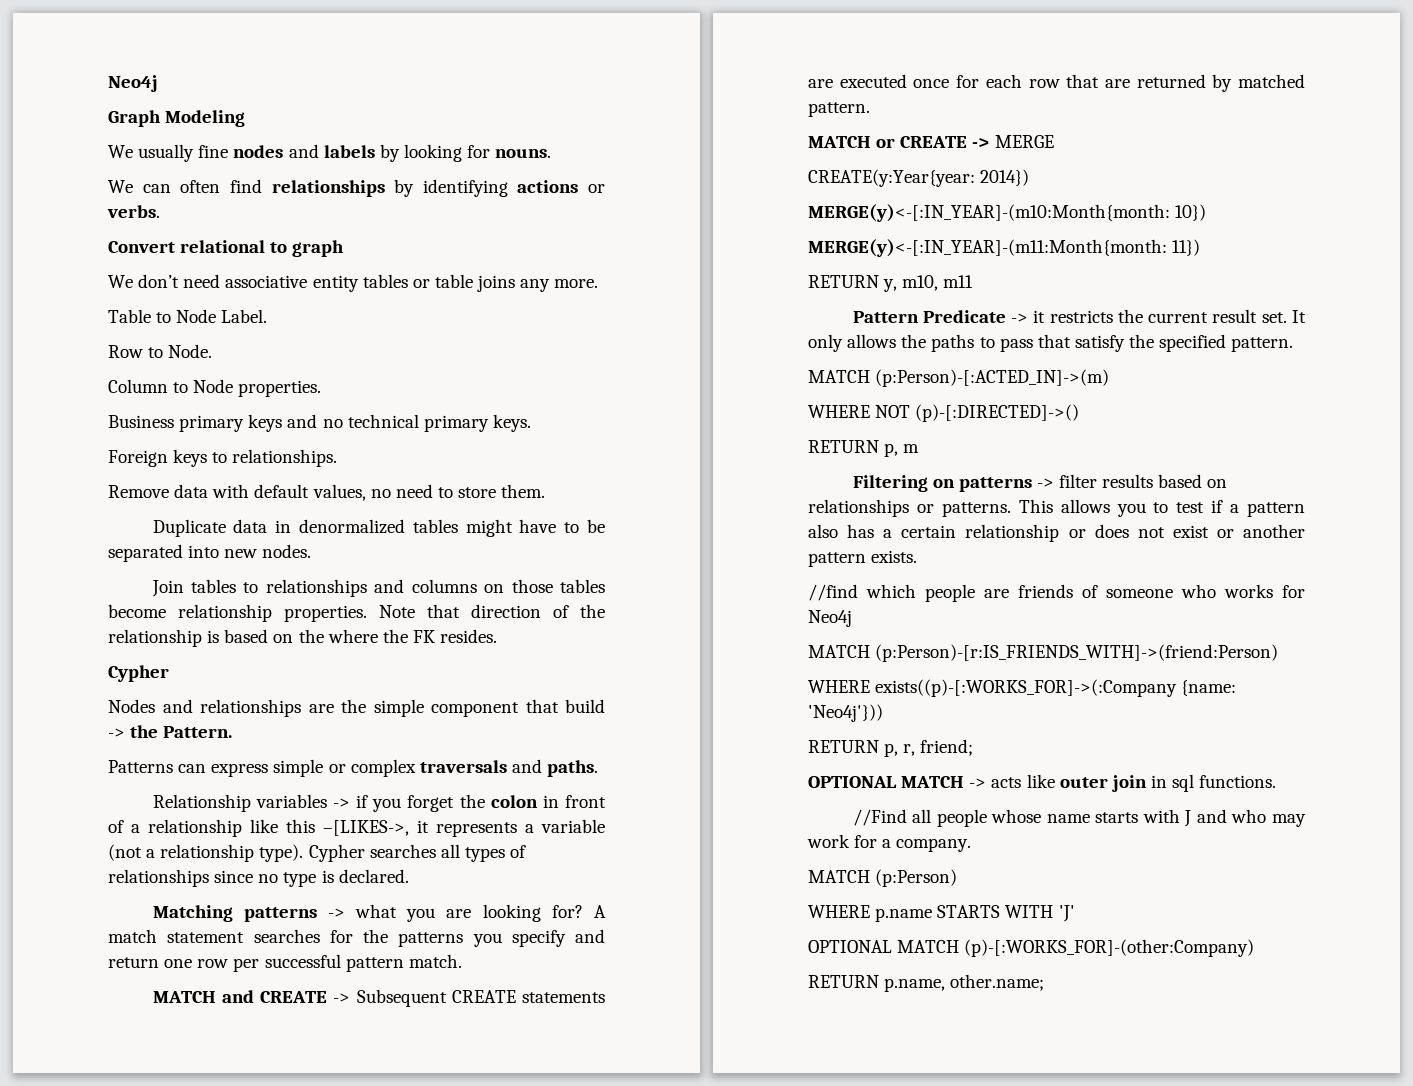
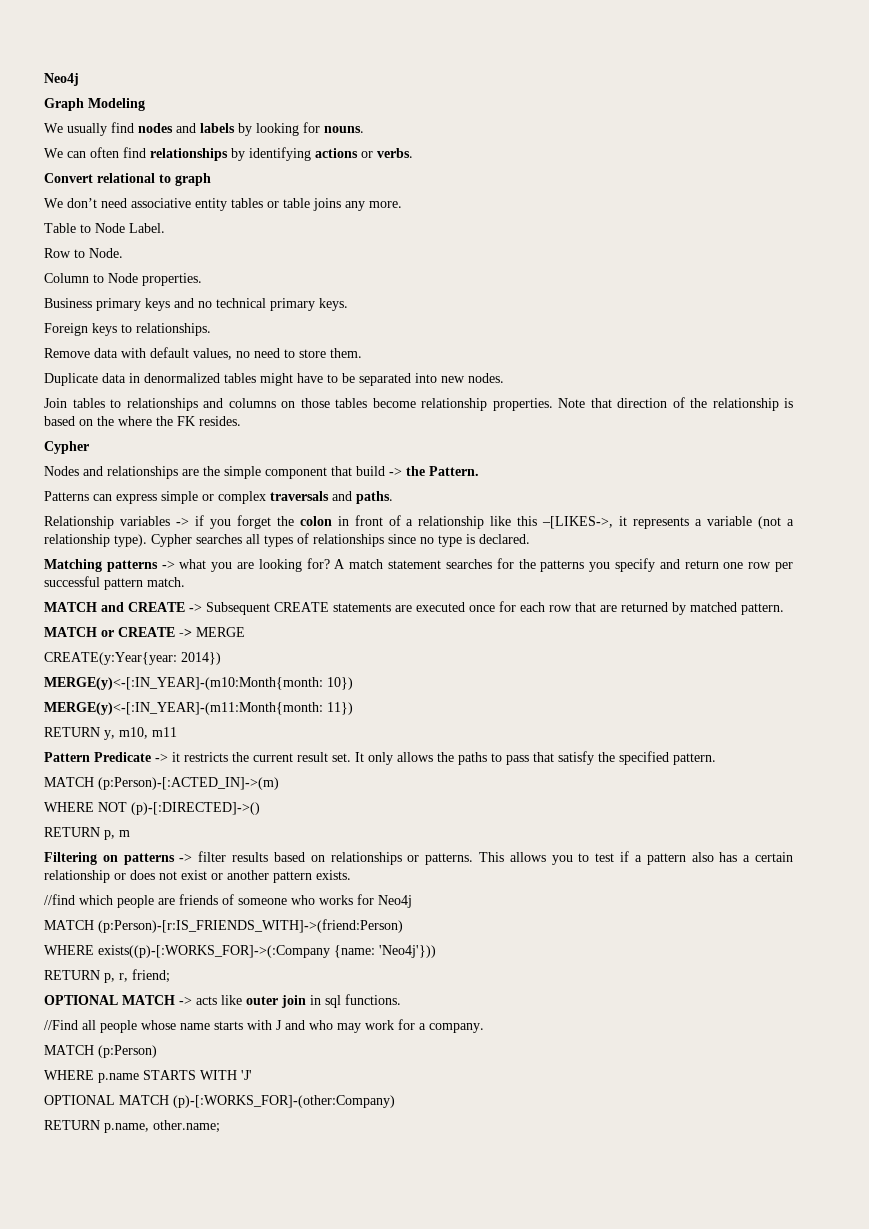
- We usually fine nodes and labels by looking for nouns.
+ We usually find nodes and labels by looking for nouns.

